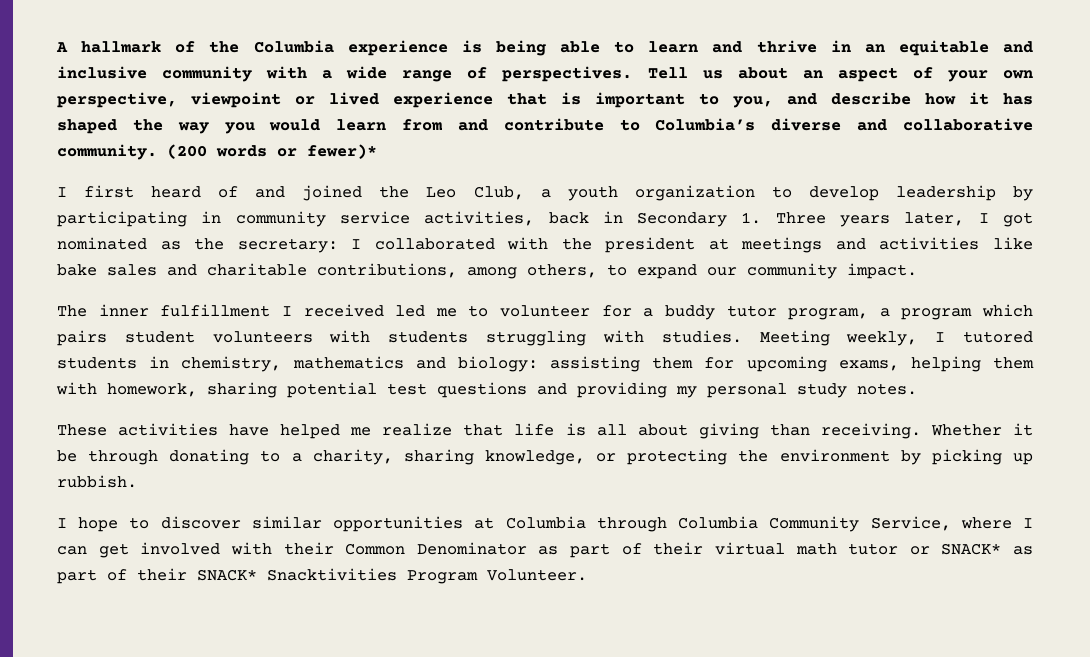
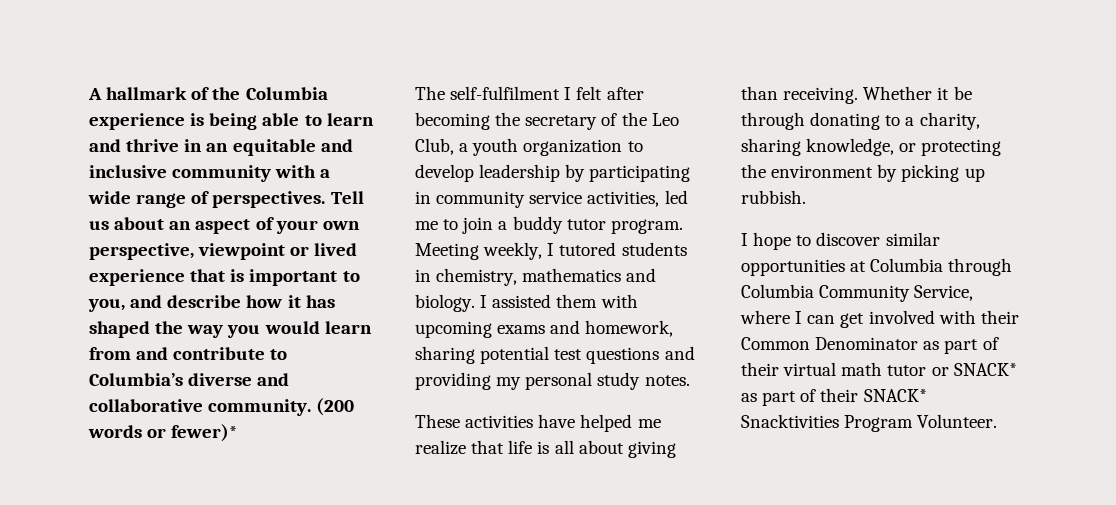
- I first heard of and joined the Leo Club, a youth organization to develop leadership by participating in community service activities, back in Secondary 1. Three years later, I got nominated as the secretary: I collaborated with the president at meetings and activities like bake sales and charitable contributions, among others, to expand our community impact.
- The inner fulfillment I received led me to volunteer for a buddy tutor program, a program which pairs student volunteers with students struggling with studies.
+ The self-fulfilment I felt after becoming the secretary of the Leo Club, a youth organization to develop leadership by participating in community service activities, led me to join a buddy tutor program.
- Meeting weekly, I tutored students in chemistry, mathematics and biology: assisting them for upcoming exams, helping them with homework, sharing potential test questions and providing my personal study notes.
+ Meeting weekly, I tutored students in chemistry, mathematics and biology. I assisted them with upcoming exams and homework, sharing potential test questions and providing my personal study notes.

